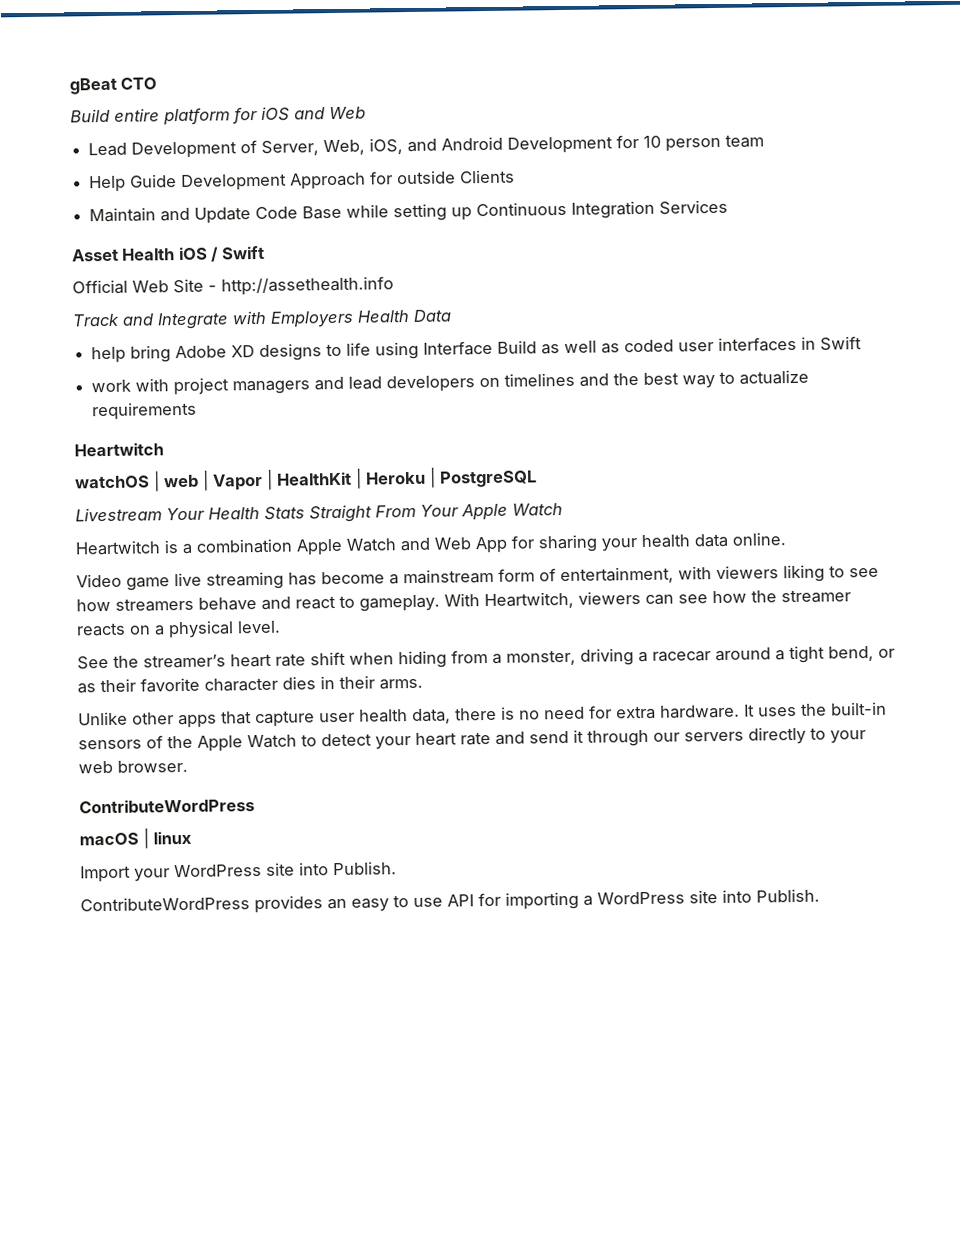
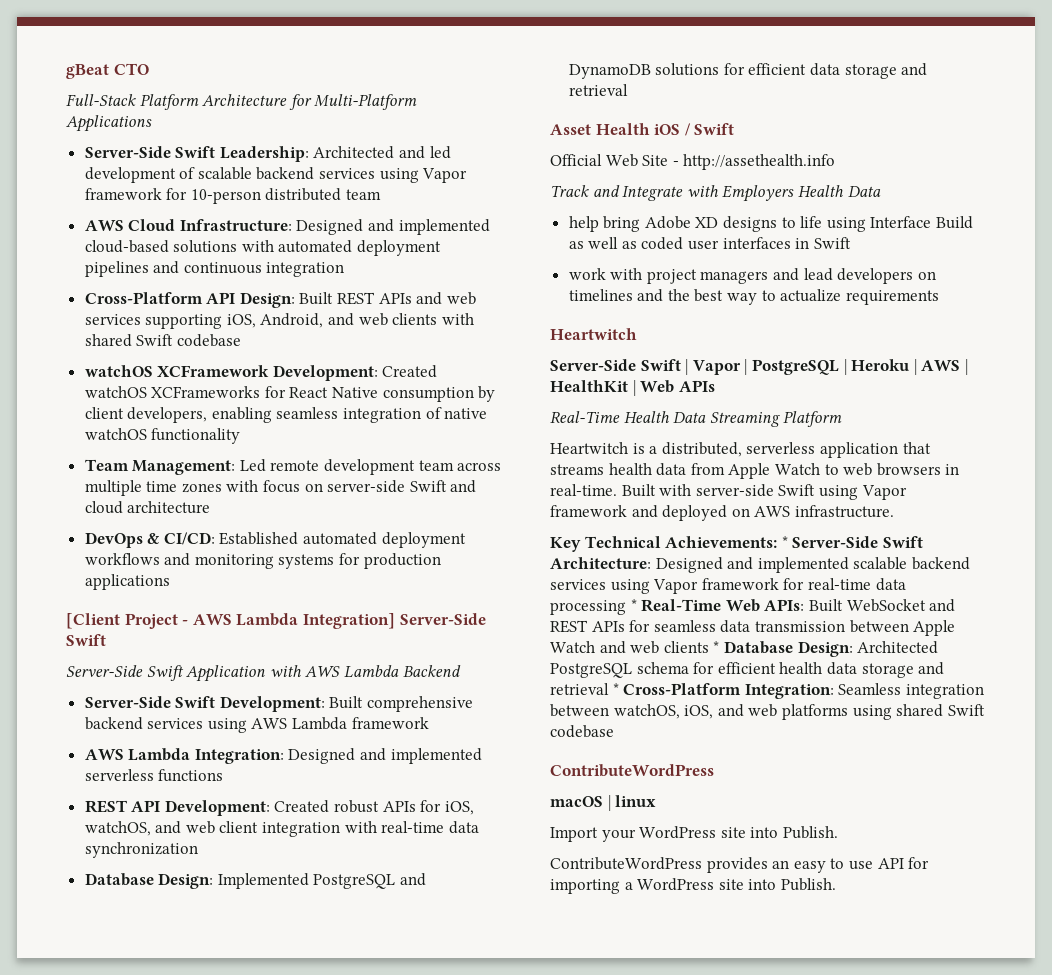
- Build entire platform for iOS and Web
- Lead Development of Server, Web, iOS, and Android Development for 10 person team
- Help Guide Development Approach for outside Clients
- Maintain and Update Code Base while setting up Continuous Integration Services
+ Full-Stack Platform Architecture for Multi-Platform Applications
+ Server-Side Swift Leadership: Architected and led development of scalable backend services using Vapor framework for 10-person distributed team
+ AWS Cloud Infrastructure: Designed and implemented cloud-based solutions with automated deployment pipelines and continuous integration
+ Cross-Platform API Design: Built REST APIs and web services supporting iOS, Android, and web clients with shared Swift codebase
+ watchOS XCFramework Development: Created watchOS XCFrameworks for React Native consumption by client developers, enabling seamless integration of native watchOS functionality
+ Team Management: Led remote development team across multiple time zones with focus on server-side Swift and cloud architecture
+ DevOps & CI/CD: Established automated deployment workflows and monitoring systems for production applications
+ [Client Project - AWS Lambda Integration] Server-Side Swift
+ Server-Side Swift Application with AWS Lambda Backend
+ Server-Side Swift Development: Built comprehensive backend services using AWS Lambda framework
+ AWS Lambda Integration: Designed and implemented serverless functions
+ REST API Development: Created robust APIs for iOS, watchOS, and web client integration with real-time data synchronization
+ Database Design: Implemented PostgreSQL and DynamoDB solutions for efficient data storage and retrieval
- watchOS | web | Vapor | HealthKit | Heroku | PostgreSQL
- Livestream Your Health Stats Straight From Your Apple Watch
- Heartwitch is a combination Apple Watch and Web App for sharing your health data online.
- Video game live streaming has become a mainstream form of entertainment, with viewers liking to see how streamers behave and react to gameplay. With Heartwitch, viewers can see how the streamer reacts on a physical level.
- See the streamer’s heart rate shift when hiding from a monster, driving a racecar around a tight bend, or as their favorite character dies in their arms.
- Unlike other apps that capture user health data, there is no need for extra hardware. It uses the built-in sensors of the Apple Watch to detect your heart rate and send it through our servers directly to your web browser.
+ Server-Side Swift | Vapor | PostgreSQL | Heroku | AWS | HealthKit | Web APIs
+ Real-Time Health Data Streaming Platform
+ Heartwitch is a distributed, serverless application that streams health data from Apple Watch to web browsers in real-time. Built with server-side Swift using Vapor framework and deployed on AWS infrastructure.
+ Key Technical Achievements: * Server-Side Swift Architecture: Designed and implemented scalable backend services using Vapor framework for real-time data processing * Real-Time Web APIs: Built WebSocket and REST APIs for seamless data transmission between Apple Watch and web clients * Database Design: Architected PostgreSQL schema for efficient health data storage and retrieval * Cross-Platform Integration: Seamless integration between watchOS, iOS, and web platforms using shared Swift codebase

